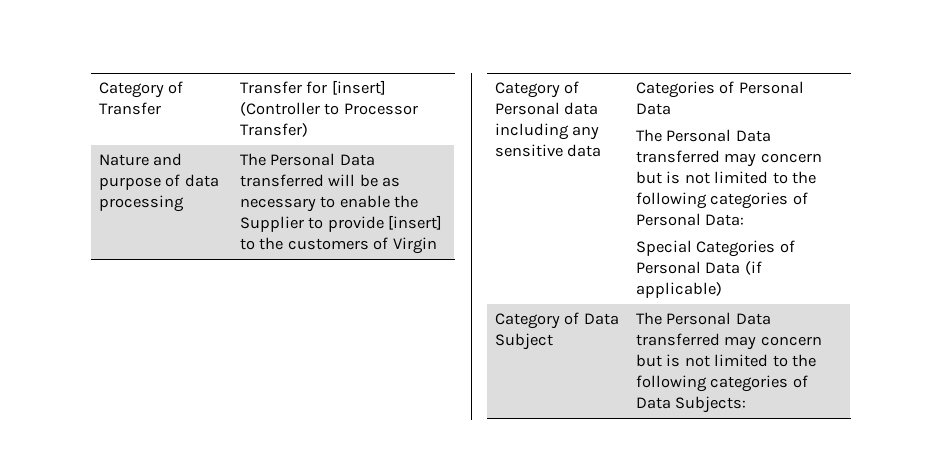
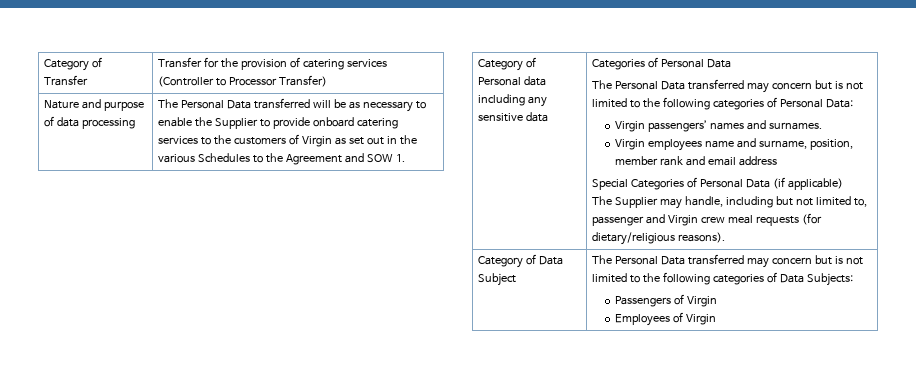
- Category of Transfer | Transfer for [insert] (Controller to Processor Transfer)
+ Category of Transfer | Transfer for the provision of catering services (Controller to Processor Transfer)
- The Personal Data transferred will be as necessary to enable the Supplier to provide [insert] to the customers of Virgin
+ The Personal Data transferred will be as necessary to enable the Supplier to provide onboard catering services to the customers of Virgin as set out in the various Schedules to the Agreement and SOW 1.
+ Virgin passengers’ names and surnames.
+ Virgin employees name and surname, position, member rank and email address
+ The Supplier may handle, including but not limited to, passenger and Virgin crew meal requests (for dietary/religious reasons).
  Category of Data Subject | The Personal Data transferred may concern but is not limited to the following categories of Data Subjects:
+ Passengers of Virgin
+ Employees of Virgin

